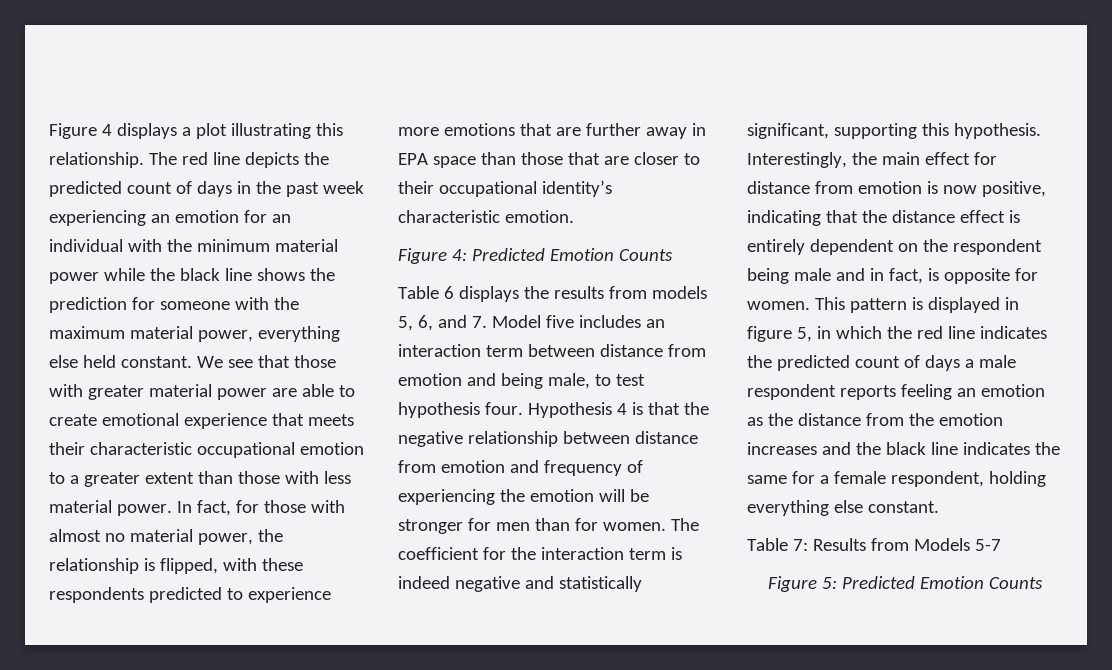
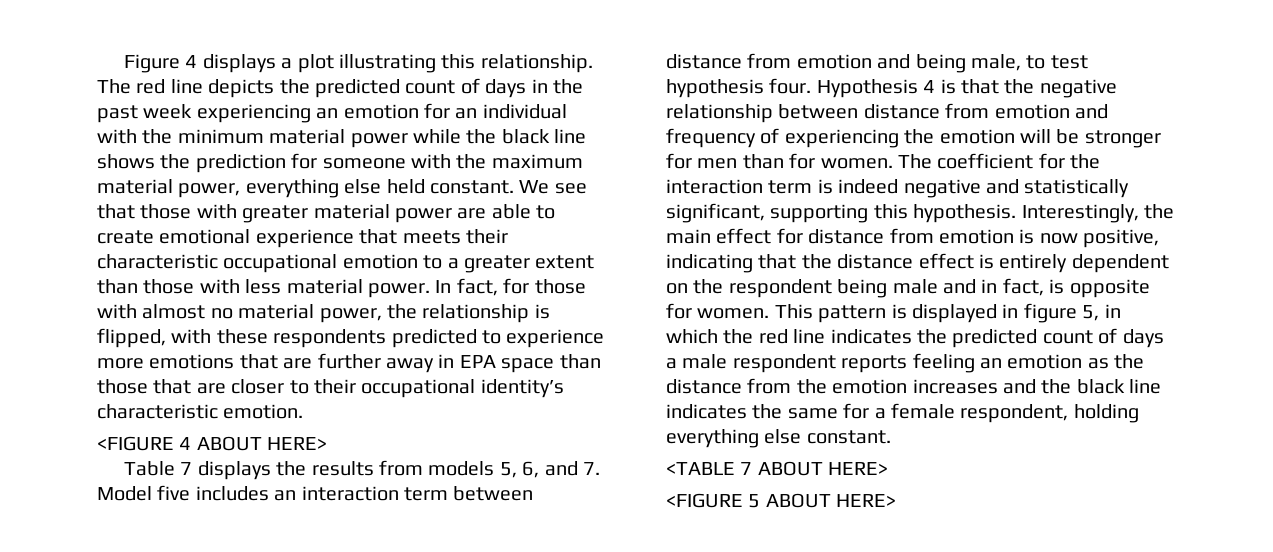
- Figure 4: Predicted Emotion Counts
- Table 6 displays the results from models 5, 6, and 7. Model five includes an interaction term between distance from emotion and being male, to test hypothesis four.
+ <FIGURE 4 ABOUT HERE>
+ Table 7 displays the results from models 5, 6, and 7. Model five includes an interaction term between distance from emotion and being male, to test hypothesis four.
- Table 7: Results from Models 5-7
- Figure 5: Predicted Emotion Counts
+ <TABLE 7 ABOUT HERE>
+ <FIGURE 5 ABOUT HERE>

